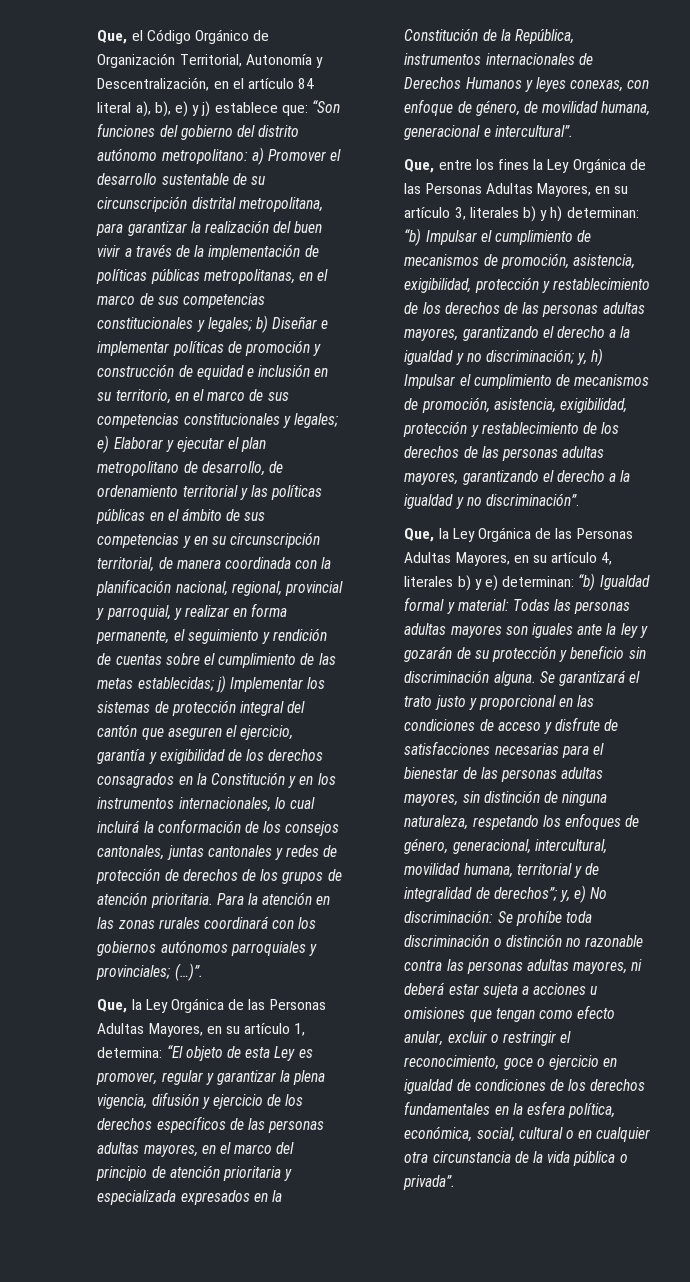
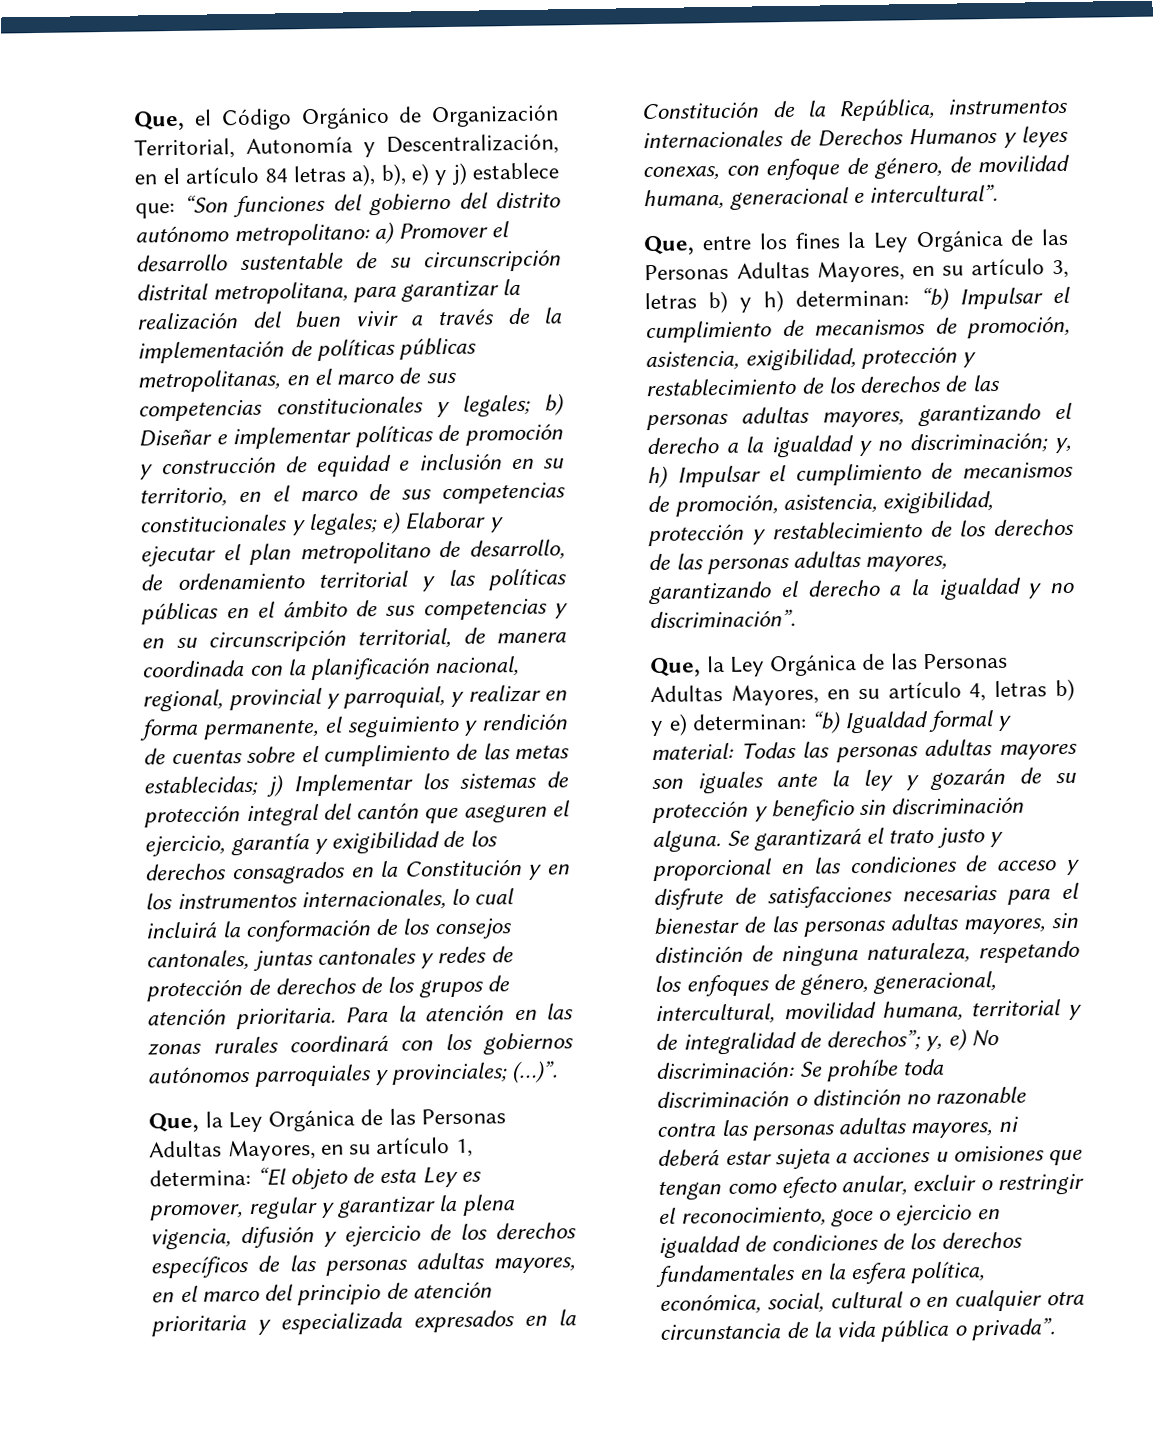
- Que, el Código Orgánico de Organización Territorial, Autonomía y Descentralización, en el artículo 84 literal a), b), e) y j) establece que:
+ Que, el Código Orgánico de Organización Territorial, Autonomía y Descentralización, en el artículo 84 letras a), b), e) y j) establece que:
- Que, entre los fines la Ley Orgánica de las Personas Adultas Mayores, en su artículo 3, literales b) y h) determinan:
+ Que, entre los fines la Ley Orgánica de las Personas Adultas Mayores, en su artículo 3, letras b) y h) determinan:
- Que, la Ley Orgánica de las Personas Adultas Mayores, en su artículo 4, literales b) y e) determinan: “b) Igualdad formal y material: Todas las personas adultas mayores son iguales ante la ley y gozarán de su protección y beneficio sin discriminación alguna.
+ Que, la Ley Orgánica de las Personas Adultas Mayores, en su artículo 4, letras b) y e) determinan: “b) Igualdad formal y material: Todas las personas adultas mayores son iguales ante la ley y gozarán de su protección y beneficio sin discriminación alguna.

